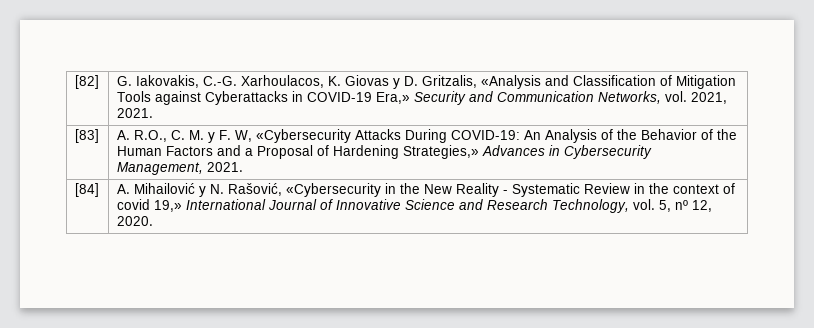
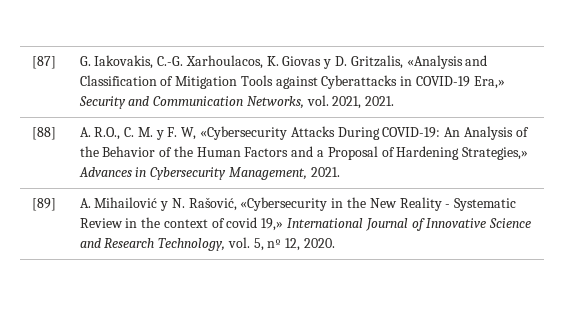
- [82] | G. Iakovakis, C.-G. Xarhoulacos, K. Giovas y D. Gritzalis, «Analysis and Classification of Mitigation Tools against Cyberattacks in COVID-19 Era,» Security and Communication Networks, vol. 2021, 2021.
+ [87] | G. Iakovakis, C.-G. Xarhoulacos, K. Giovas y D. Gritzalis, «Analysis and Classification of Mitigation Tools against Cyberattacks in COVID-19 Era,» Security and Communication Networks, vol. 2021, 2021.
- [83] | A. R.O., C. M. y F. W, «Cybersecurity Attacks During COVID-19: An Analysis of the Behavior of the Human Factors and a Proposal of Hardening Strategies,» Advances in Cybersecurity Management, 2021.
+ [88] | A. R.O., C. M. y F. W, «Cybersecurity Attacks During COVID-19: An Analysis of the Behavior of the Human Factors and a Proposal of Hardening Strategies,» Advances in Cybersecurity Management, 2021.
- [84] | A. Mihailović y N. Rašović, «Cybersecurity in the New Reality - Systematic Review in the context of covid 19,» International Journal of Innovative Science and Research Technology, vol. 5, nº 12, 2020.
+ [89] | A. Mihailović y N. Rašović, «Cybersecurity in the New Reality - Systematic Review in the context of covid 19,» International Journal of Innovative Science and Research Technology, vol. 5, nº 12, 2020.

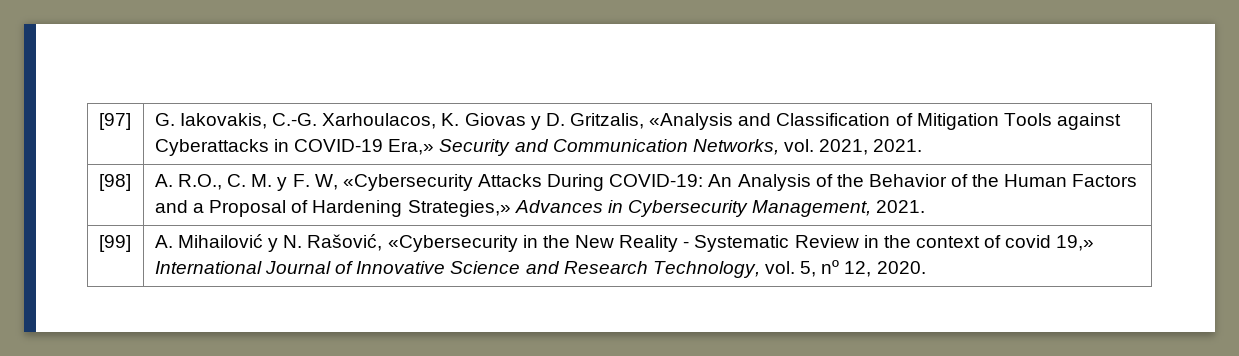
- [87] | G. Iakovakis, C.-G. Xarhoulacos, K. Giovas y D. Gritzalis, «Analysis and Classification of Mitigation Tools against Cyberattacks in COVID-19 Era,» Security and Communication Networks, vol. 2021, 2021.
+ [97] | G. Iakovakis, C.-G. Xarhoulacos, K. Giovas y D. Gritzalis, «Analysis and Classification of Mitigation Tools against Cyberattacks in COVID-19 Era,» Security and Communication Networks, vol. 2021, 2021.
- [88] | A. R.O., C. M. y F. W, «Cybersecurity Attacks During COVID-19: An Analysis of the Behavior of the Human Factors and a Proposal of Hardening Strategies,» Advances in Cybersecurity Management, 2021.
+ [98] | A. R.O., C. M. y F. W, «Cybersecurity Attacks During COVID-19: An Analysis of the Behavior of the Human Factors and a Proposal of Hardening Strategies,» Advances in Cybersecurity Management, 2021.
- [89] | A. Mihailović y N. Rašović, «Cybersecurity in the New Reality - Systematic Review in the context of covid 19,» International Journal of Innovative Science and Research Technology, vol. 5, nº 12, 2020.
+ [99] | A. Mihailović y N. Rašović, «Cybersecurity in the New Reality - Systematic Review in the context of covid 19,» International Journal of Innovative Science and Research Technology, vol. 5, nº 12, 2020.

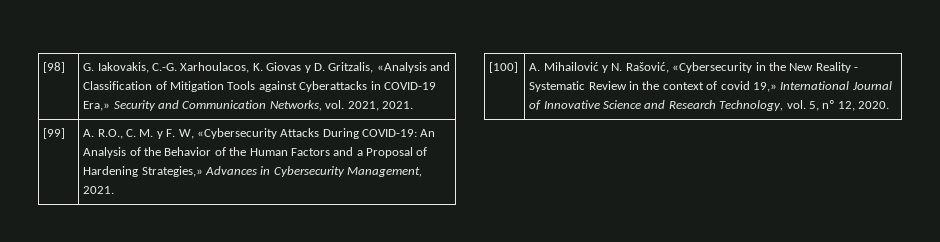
- [97] | G. Iakovakis, C.-G. Xarhoulacos, K. Giovas y D. Gritzalis, «Analysis and Classification of Mitigation Tools against Cyberattacks in COVID-19 Era,» Security and Communication Networks, vol. 2021, 2021.
+ [98] | G. Iakovakis, C.-G. Xarhoulacos, K. Giovas y D. Gritzalis, «Analysis and Classification of Mitigation Tools against Cyberattacks in COVID-19 Era,» Security and Communication Networks, vol. 2021, 2021.
- [98] | A. R.O., C. M. y F. W, «Cybersecurity Attacks During COVID-19: An Analysis of the Behavior of the Human Factors and a Proposal of Hardening Strategies,» Advances in Cybersecurity Management, 2021.
+ [99] | A. R.O., C. M. y F. W, «Cybersecurity Attacks During COVID-19: An Analysis of the Behavior of the Human Factors and a Proposal of Hardening Strategies,» Advances in Cybersecurity Management, 2021.
- [99] | A. Mihailović y N. Rašović, «Cybersecurity in the New Reality - Systematic Review in the context of covid 19,» International Journal of Innovative Science and Research Technology, vol. 5, nº 12, 2020.
+ [100] | A. Mihailović y N. Rašović, «Cybersecurity in the New Reality - Systematic Review in the context of covid 19,» International Journal of Innovative Science and Research Technology, vol. 5, nº 12, 2020.

